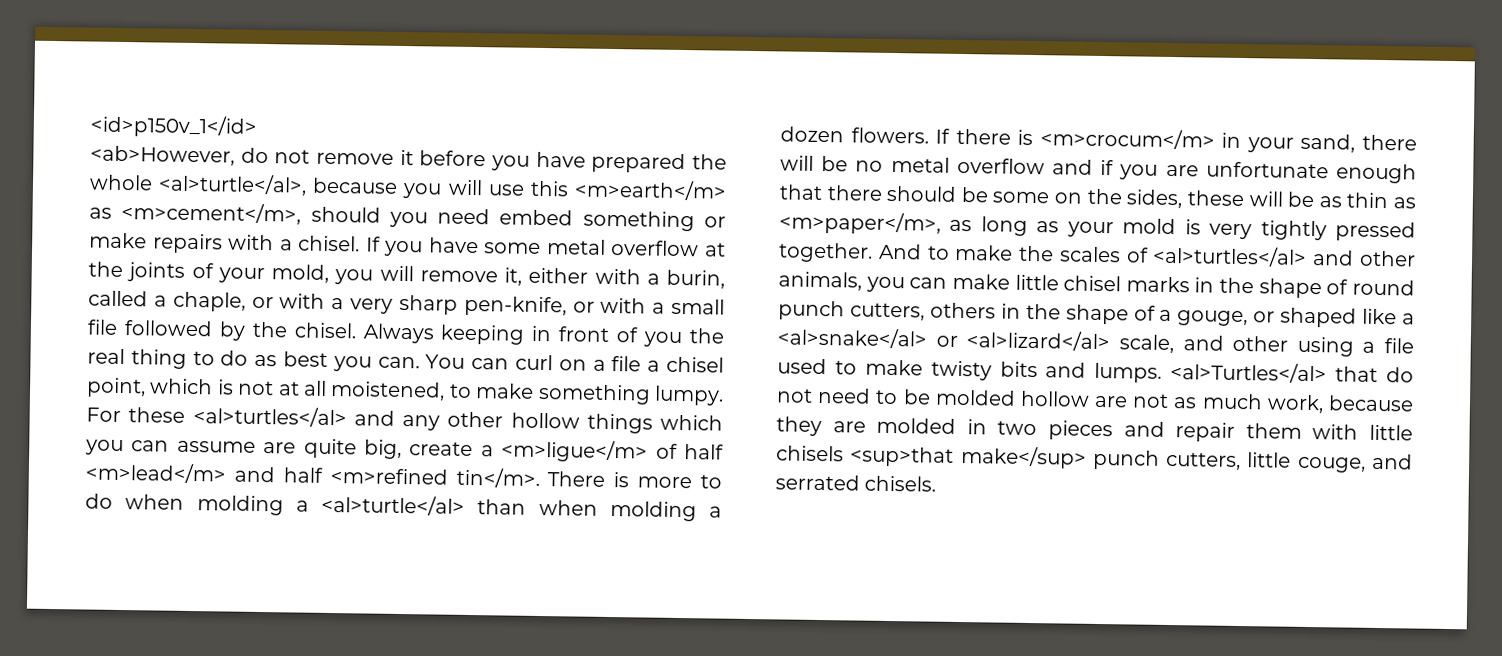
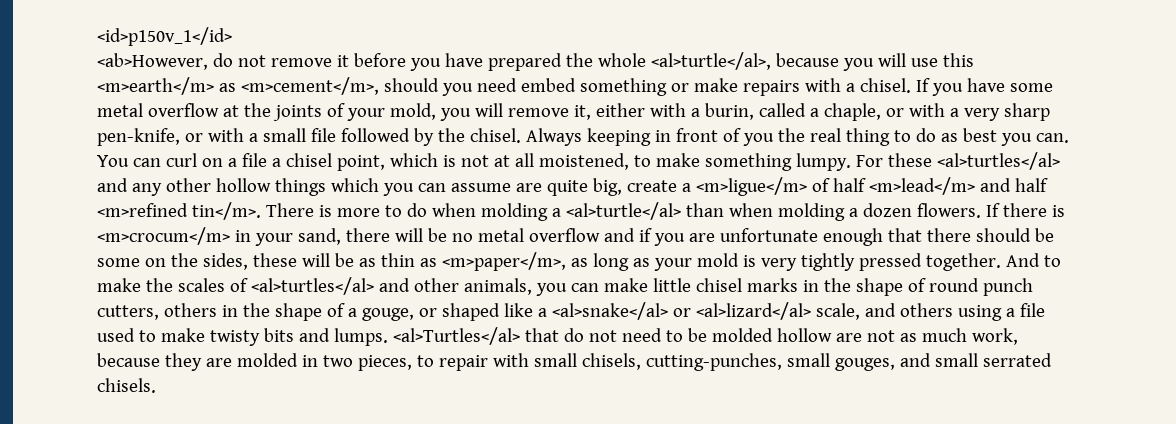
- And to make the scales of <al>turtles</al> and other animals, you can make little chisel marks in the shape of round punch cutters, others in the shape of a gouge, or shaped like a <al>snake</al> or <al>lizard</al> scale, and other using a file used to make twisty bits and lumps.
+ And to make the scales of <al>turtles</al> and other animals, you can make little chisel marks in the shape of round punch cutters, others in the shape of a gouge, or shaped like a <al>snake</al> or <al>lizard</al> scale, and others using a file used to make twisty bits and lumps.
- <al>Turtles</al> that do not need to be molded hollow are not as much work, because they are molded in two pieces and repair them with little chisels <sup>that make</sup> punch cutters, little couge, and serrated chisels.
+ <al>Turtles</al> that do not need to be molded hollow are not as much work, because they are molded in two pieces, to repair with small chisels, cutting-punches, small gouges, and small serrated chisels.

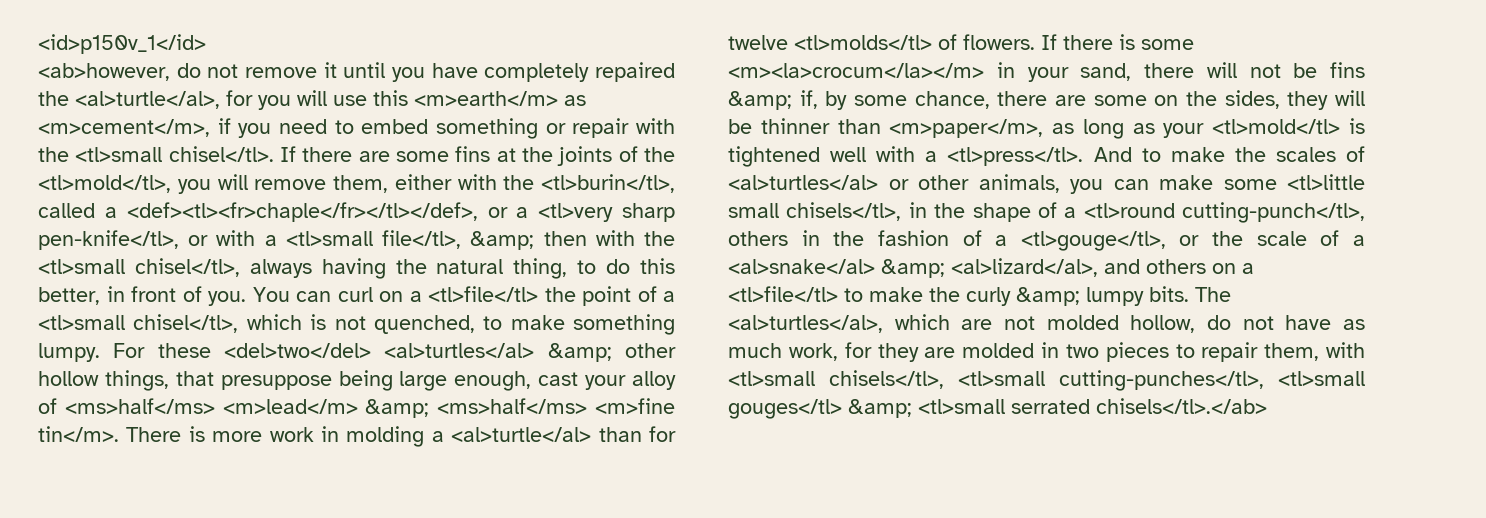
- <ab>However, do not remove it before you have prepared the whole <al>turtle</al>, because you will use this <m>earth</m> as <m>cement</m>, should you need embed something or make repairs with a chisel. If you have some metal overflow at the joints of your mold, you will remove it, either with a burin, called a chaple, or with a very sharp pen-knife, or with a small file followed by the chisel. Always keeping in front of you the real thing to do as best you can.
+ <ab>however, do not remove it until you have completely repaired the <al>turtle</al>, for you will use this <m>earth</m> as <m>cement</m>, if you need to embed something or repair with the <tl>small chisel</tl>. If there are some fins at the joints of the <tl>mold</tl>, you will remove them, either with the <tl>burin</tl>, called a <def><tl><fr>chaple</fr></tl></def>, or a <tl>very sharp pen-knife</tl>, or with a <tl>small file</tl>, &amp; then with the <tl>small chisel</tl>, always having the natural thing, to do this better, in front of you.
- You can curl on a file a chisel point, which is not at all moistened, to make something lumpy.
+ You can curl on a <tl>file</tl> the point of a <tl>small chisel</tl>, which is not quenched, to make something lumpy.
- For these <al>turtles</al> and any other hollow things which you can assume are quite big, create a <m>ligue</m> of half <m>lead</m> and half <m>refined tin</m>.
+ For these <del>two</del> <al>turtles</al> &amp; other hollow things, that presuppose being large enough, cast your alloy of <ms>half</ms> <m>lead</m> &amp; <ms>half</ms> <m>fine tin</m>.
- There is more to do when molding a <al>turtle</al> than when molding a dozen flowers.
+ There is more work in molding a <al>turtle</al> than for twelve <tl>molds</tl> of flowers.
- If there is <m>crocum</m> in your sand, there will be no metal overflow and if you are unfortunate enough that there should be some on the sides, these will be as thin as <m>paper</m>, as long as your mold is very tightly pressed together.
+ If there is some <m><la>crocum</la></m> in your sand, there will not be fins &amp; if, by some chance, there are some on the sides, they will be thinner than <m>paper</m>, as long as your <tl>mold</tl> is tightened well with a <tl>press</tl>.
- And to make the scales of <al>turtles</al> and other animals, you can make little chisel marks in the shape of round punch cutters, others in the shape of a gouge, or shaped like a <al>snake</al> or <al>lizard</al> scale, and others using a file used to make twisty bits and lumps. <al>Turtles</al> that do not need to be molded hollow are not as much work, because they are molded in two pieces, to repair with small chisels, cutting-punches, small gouges, and small serrated chisels.
+ And to make the scales of <al>turtles</al> or other animals, you can make some <tl>little small chisels</tl>, in the shape of a <tl>round cutting-punch</tl>, others in the fashion of a <tl>gouge</tl>, or the scale of a <al>snake</al> &amp; <al>lizard</al>, and others on a <tl>file</tl> to make the curly &amp; lumpy bits. The <al>turtles</al>, which are not molded hollow, do not have as much work, for they are molded in two pieces to repair them, with <tl>small chisels</tl>, <tl>small cutting-punches</tl>, <tl>small gouges</tl> &amp; <tl>small serrated chisels</tl>.</ab>

